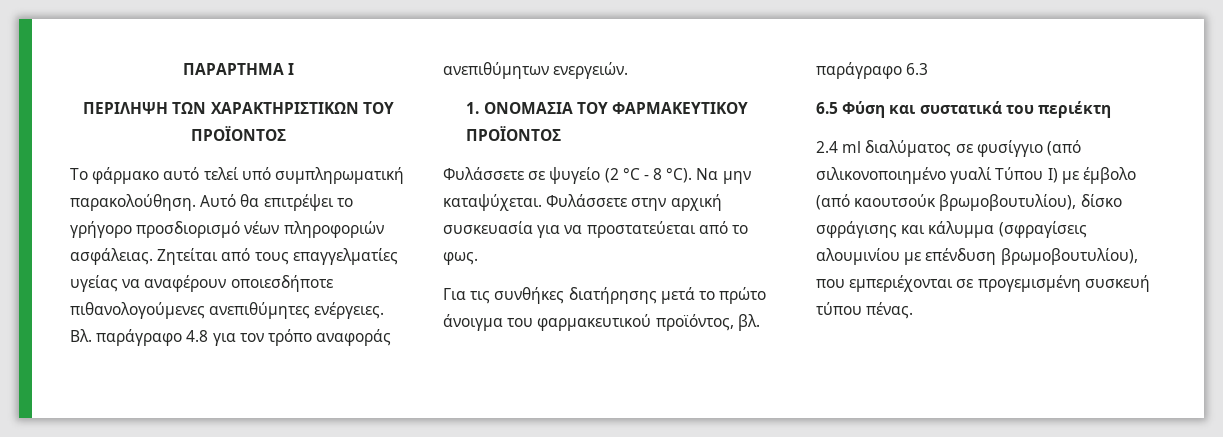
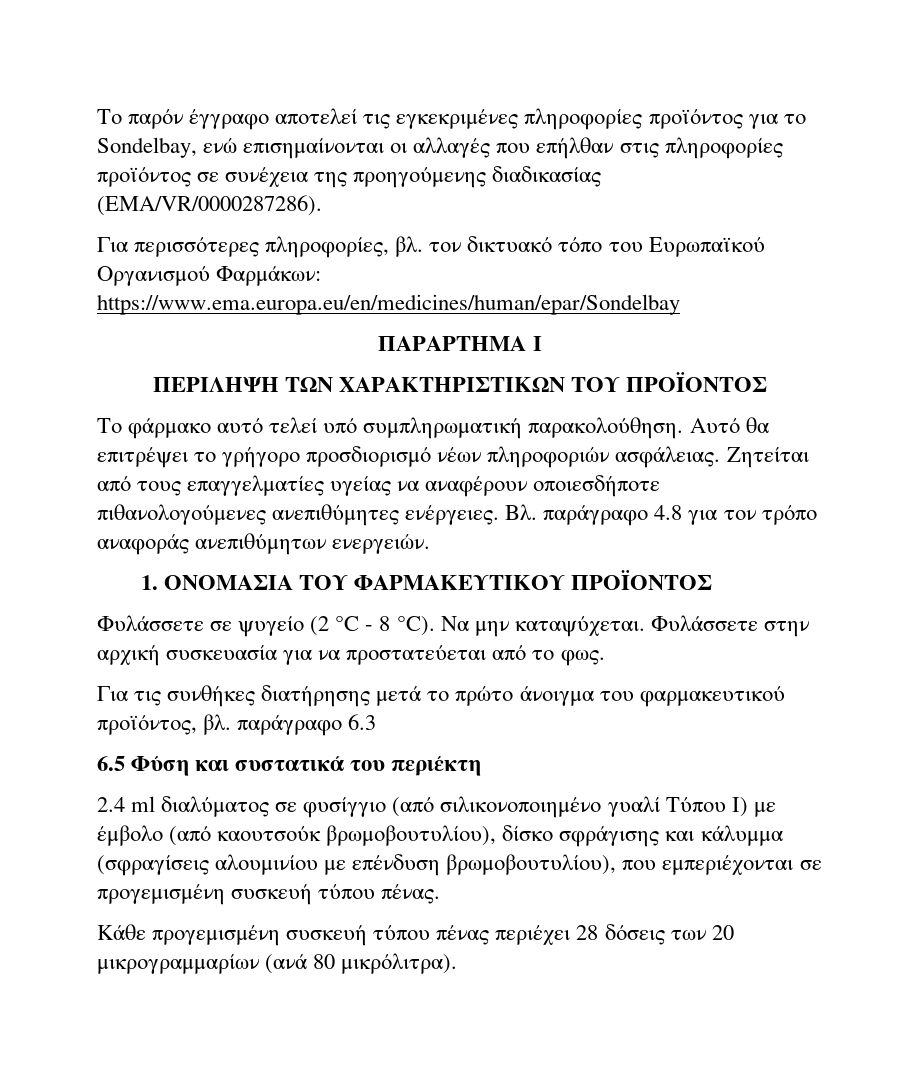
+ Το παρόν έγγραφο αποτελεί τις εγκεκριμένες πληροφορίες προϊόντος για το Sondelbay, ενώ επισημαίνονται οι αλλαγές που επήλθαν στις πληροφορίες προϊόντος σε συνέχεια της προηγούμενης διαδικασίας (EMA/VR/0000287286).
+ Για περισσότερες πληροφορίες, βλ. τον δικτυακό τόπο του Ευρωπαϊκού Οργανισμού Φαρμάκων: https://www.ema.europa.eu/en/medicines/human/epar/Sondelbay
+ Κάθε προγεμισμένη συσκευή τύπου πένας περιέχει 28 δόσεις των 20 μικρογραμμαρίων (ανά 80 μικρόλιτρα).

